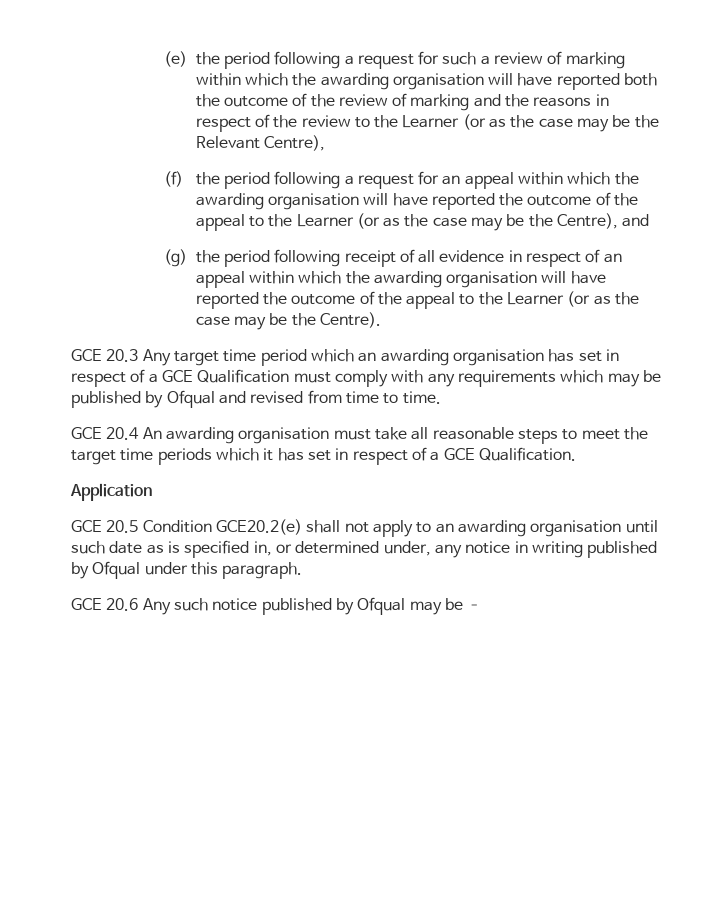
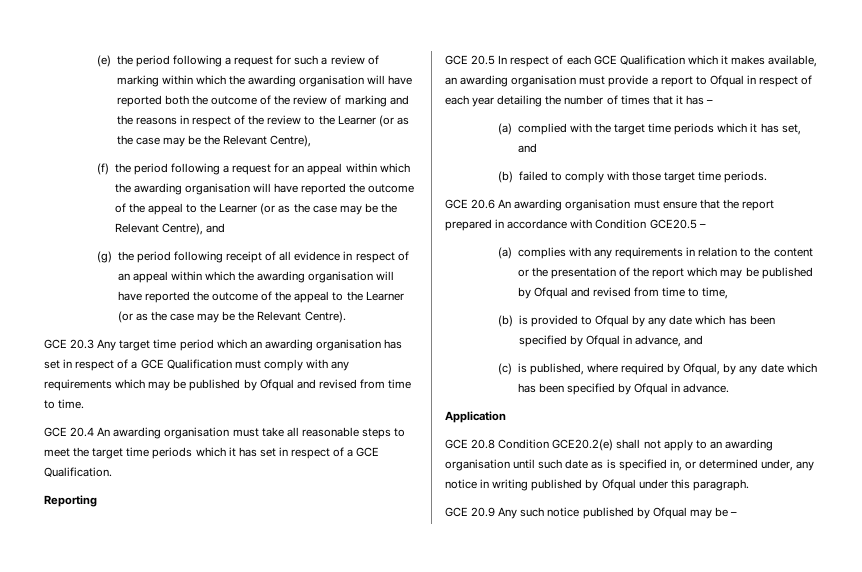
- (f) the period following a request for an appeal within which the awarding organisation will have reported the outcome of the appeal to the Learner (or as the case may be the Centre), and
+ (f) the period following a request for an appeal within which the awarding organisation will have reported the outcome of the appeal to the Learner (or as the case may be the Relevant Centre), and
- (g) the period following receipt of all evidence in respect of an appeal within which the awarding organisation will have reported the outcome of the appeal to the Learner (or as the case may be the Centre).
+ (g) the period following receipt of all evidence in respect of an appeal within which the awarding organisation will have reported the outcome of the appeal to the Learner (or as the case may be the Relevant Centre).
+ Reporting
+ GCE 20.5 In respect of each GCE Qualification which it makes available, an awarding organisation must provide a report to Ofqual in respect of each year detailing the number of times that it has –
+ (a) complied with the target time periods which it has set, and
+ (b) failed to comply with those target time periods.
+ GCE 20.6 An awarding organisation must ensure that the report prepared in accordance with Condition GCE20.5 –
+ (a) complies with any requirements in relation to the content or the presentation of the report which may be published by Ofqual and revised from time to time,
+ (b) is provided to Ofqual by any date which has been specified by Ofqual in advance, and
+ (c) is published, where required by Ofqual, by any date which has been specified by Ofqual in advance.
- GCE 20.5 Condition GCE20.2(e) shall not apply to an awarding organisation until such date as is specified in, or determined under, any notice in writing published by Ofqual under this paragraph.
+ GCE 20.8 Condition GCE20.2(e) shall not apply to an awarding organisation until such date as is specified in, or determined under, any notice in writing published by Ofqual under this paragraph.
- GCE 20.6 Any such notice published by Ofqual may be –
+ GCE 20.9 Any such notice published by Ofqual may be –

